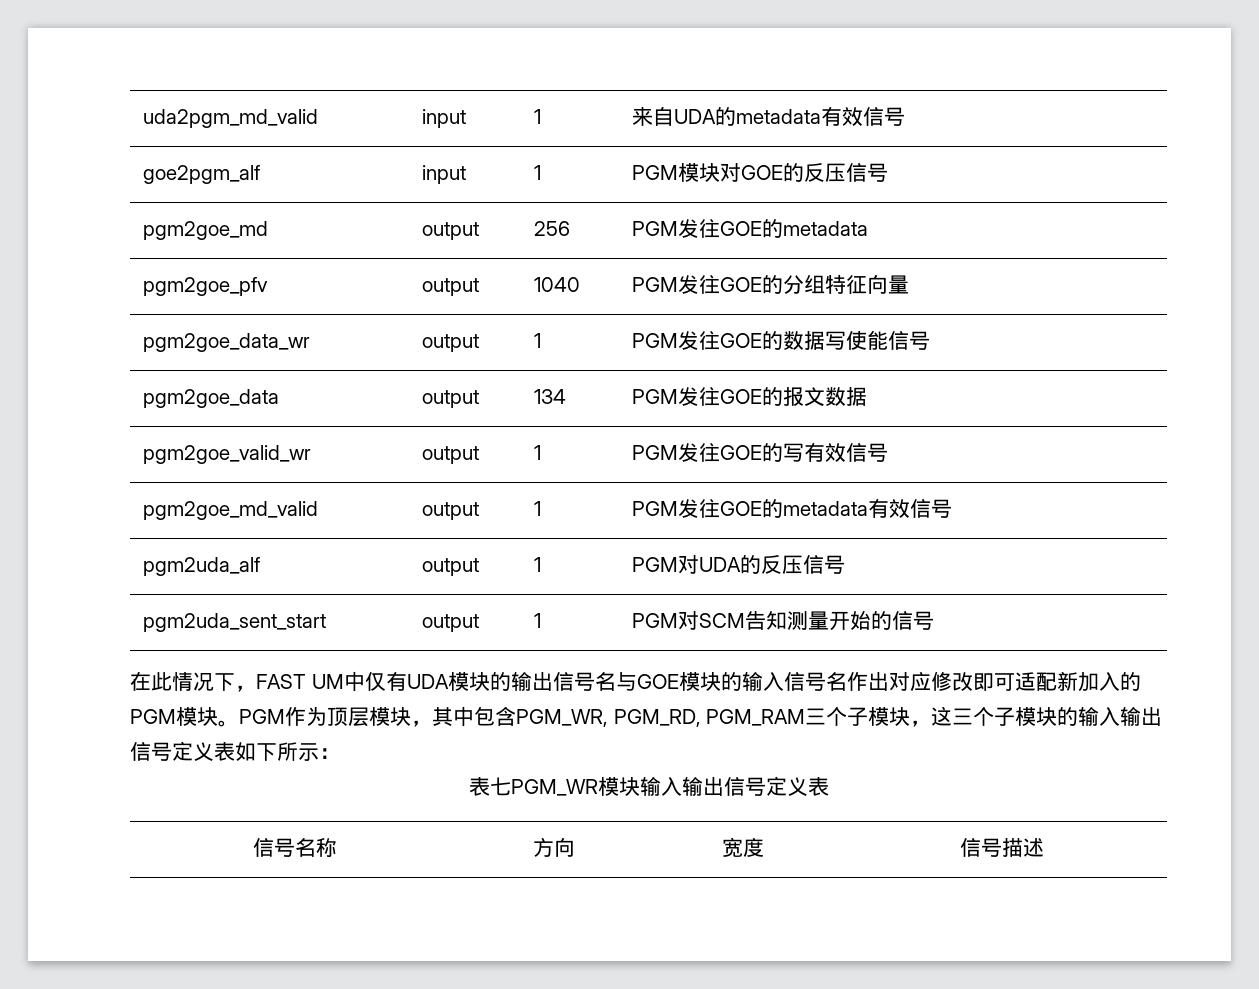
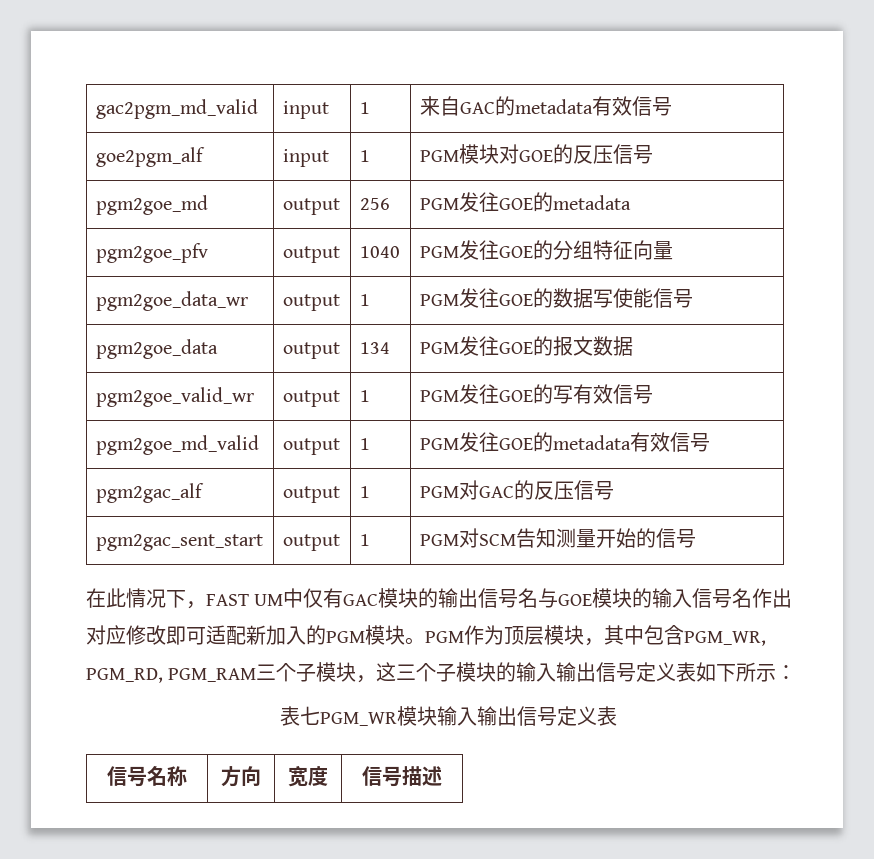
- uda2pgm_md_valid | input | 1 | 来自UDA的metadata有效信号
+ gac2pgm_md_valid | input | 1 | 来自GAC的metadata有效信号
- pgm2uda_alf | output | 1 | PGM对UDA的反压信号
- pgm2uda_sent_start | output | 1 | PGM对SCM告知测量开始的信号
+ pgm2gac_alf | output | 1 | PGM对GAC的反压信号
+ pgm2gac_sent_start | output | 1 | PGM对SCM告知测量开始的信号
- 在此情况下，FAST UM中仅有UDA模块的输出信号名与GOE模块的输入信号名作出对应修改即可适配新加入的PGM模块。
+ 在此情况下，FAST UM中仅有GAC模块的输出信号名与GOE模块的输入信号名作出对应修改即可适配新加入的PGM模块。

